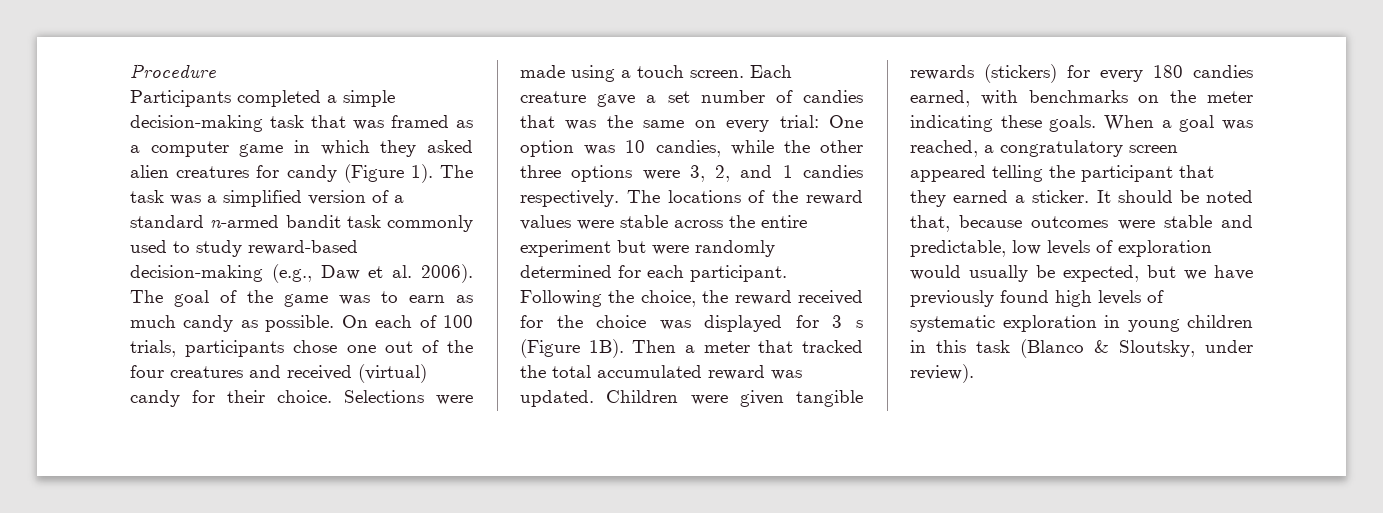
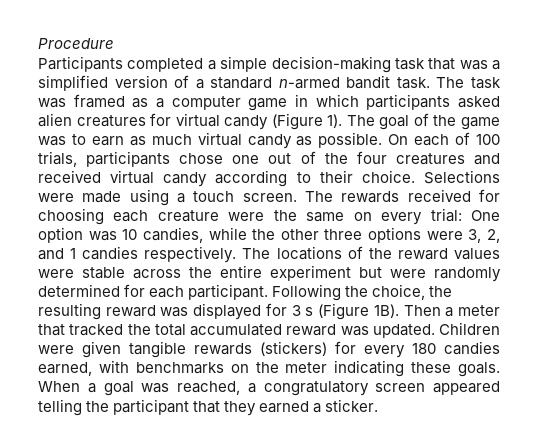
- Participants completed a simple decision-making task that was framed as a computer game in which they asked alien creatures for candy (Figure 1). The task was a simplified version of a standard n-armed bandit task commonly used to study reward-based decision-making (e.g., Daw et al. 2006).
+ Participants completed a simple decision-making task that was a simplified version of a standard n-armed bandit task. The task was framed as a computer game in which participants asked alien creatures for virtual candy (Figure 1).
- The goal of the game was to earn as much candy as possible.
+ The goal of the game was to earn as much virtual candy as possible.
- On each of 100 trials, participants chose one out of the four creatures and received (virtual) candy for their choice.
+ On each of 100 trials, participants chose one out of the four creatures and received virtual candy according to their choice.
- Each creature gave a set number of candies that was the same on every trial: One option was 10 candies, while the other three options were 3, 2, and 1 candies respectively.
+ The rewards received for choosing each creature were the same on every trial: One option was 10 candies, while the other three options were 3, 2, and 1 candies respectively.
- Following the choice, the reward received for the choice was displayed for 3 s (Figure 1B).
+ Following the choice, the resulting reward was displayed for 3 s (Figure 1B).
- It should be noted that, because outcomes were stable and predictable, low levels of exploration would usually be expected, but we have previously found high levels of systematic exploration in young children in this task (Blanco & Sloutsky, under review).

